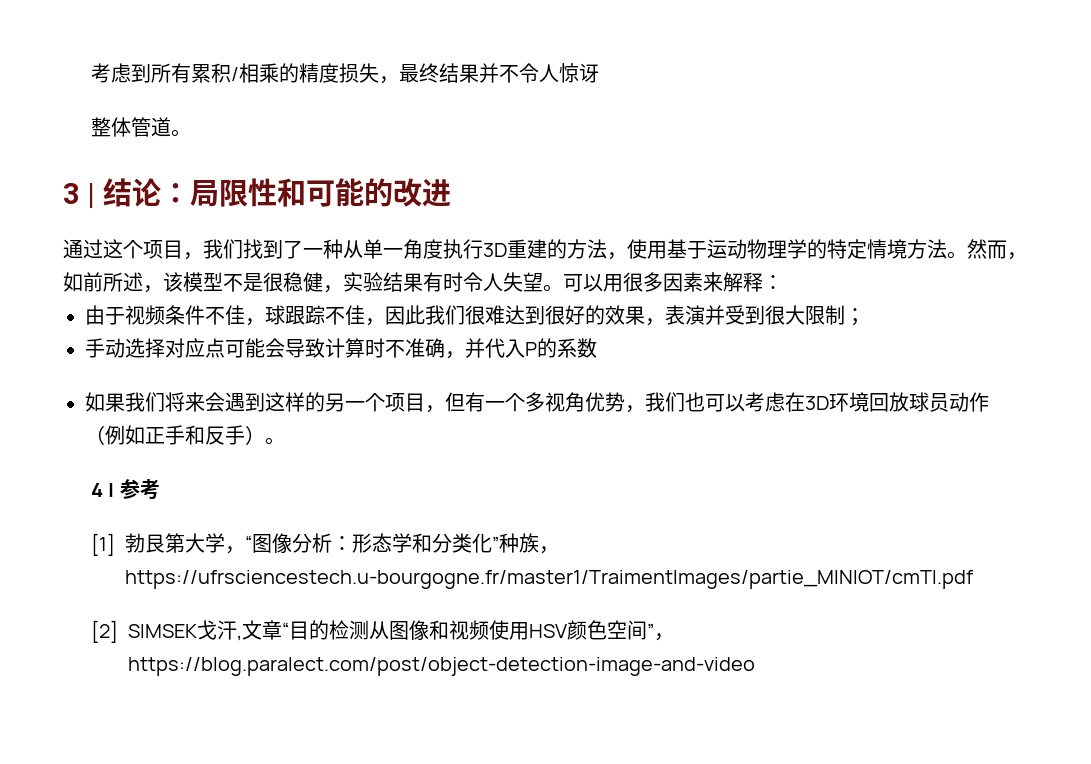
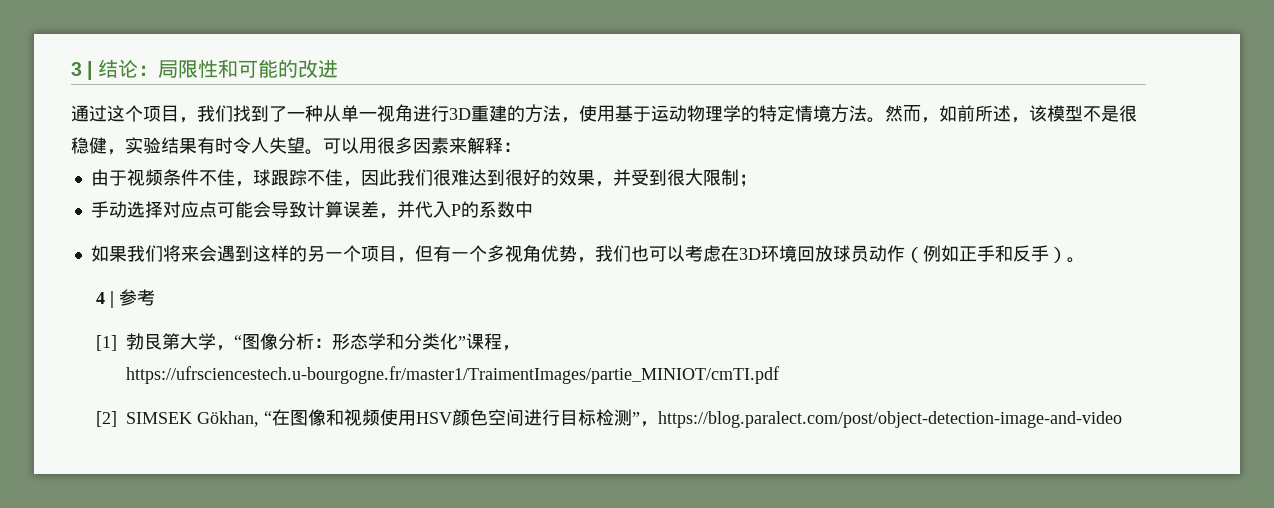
- 考虑到所有累积/相乘的精度损失，最终结果并不令人惊讶
- 整体管道。
- 通过这个项⽬，我们找到了⼀种从单⼀⻆度执行3D重建的⽅法，使⽤基于运动物理学的特定情境⽅法。
+ 通过这个项⽬，我们找到了⼀种从单⼀视⻆进行3D重建的⽅法，使⽤基于运动物理学的特定情境⽅法。
- 由于视频条件不佳，球跟踪不佳，因此我们很难达到很好的效果，表演并受到很⼤限制；
+ 由于视频条件不佳，球跟踪不佳，因此我们很难达到很好的效果，并受到很⼤限制；
- 手动选择对应点可能会导致计算时不准确，并代⼊P的系数
+ 手动选择对应点可能会导致计算误差，并代⼊P的系数中
- [1]勃艮第大学，“图像分析：形态学和分类化”种族，https://ufrsciencestech.u-bourgogne.fr/master1/TraimentImages/partie_MINIOT/cmTI.pdf
+ [1]勃艮第大学，“图像分析：形态学和分类化”课程，https://ufrsciencestech.u-bourgogne.fr/master1/TraimentImages/partie_MINIOT/cmTI.pdf
- [2] SIMSEK戈汗,文章“目的检测从图像和视频使用HSV颜色空间”，https://blog.paralect.com/post/object-detection-image-and-video
+ [2] SIMSEK Gökhan, “在图像和视频使用HSV颜色空间进行目标检测”，https://blog.paralect.com/post/object-detection-image-and-video

